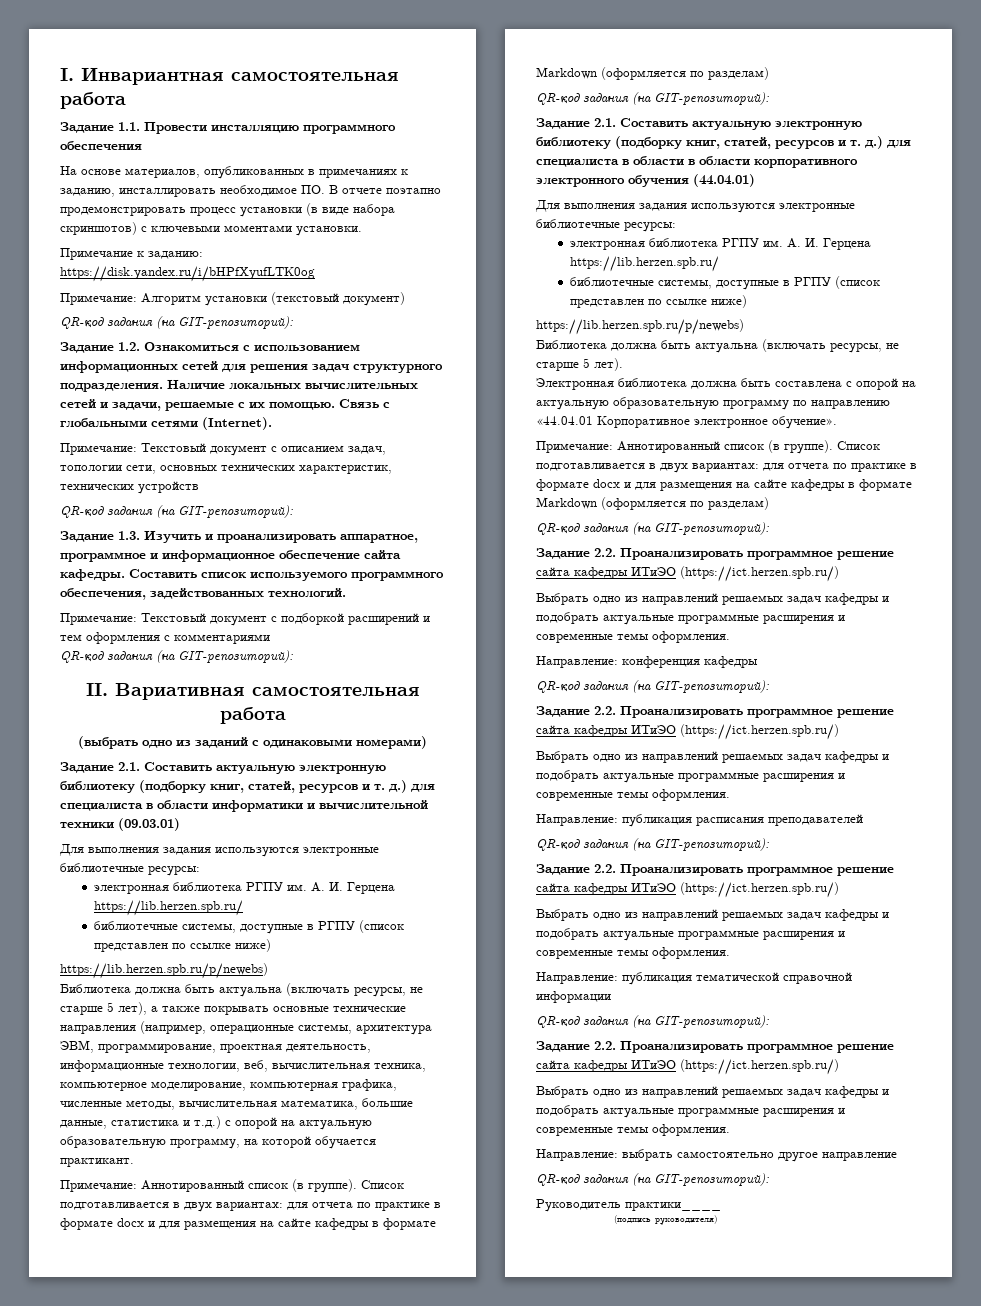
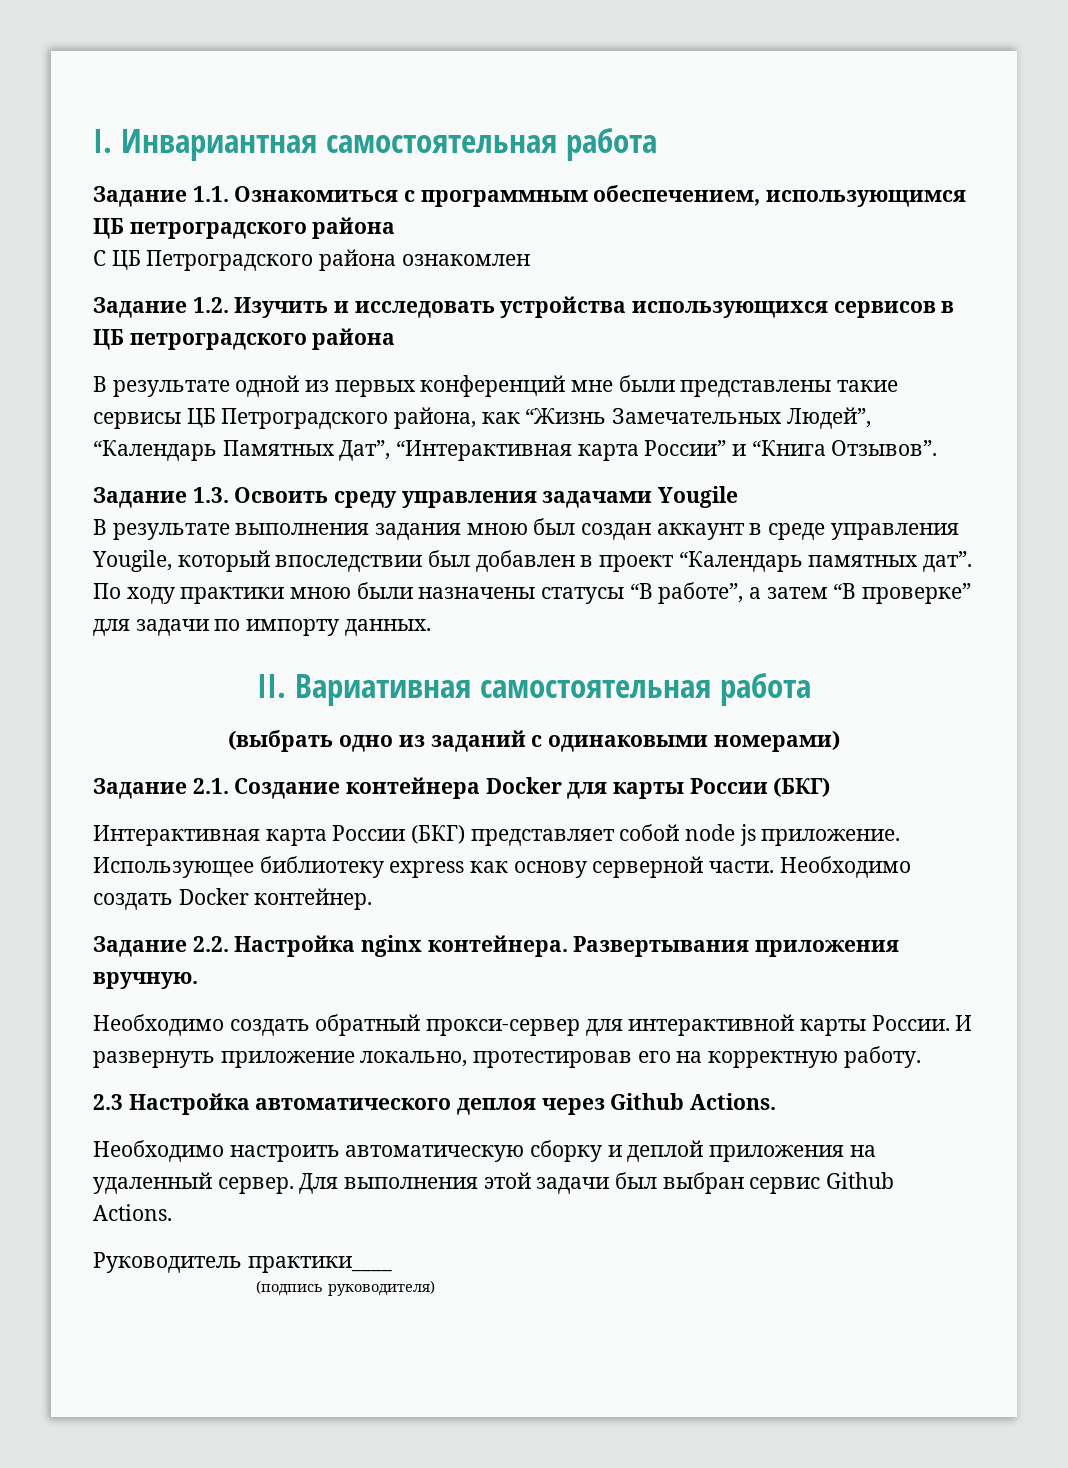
- Задание 1.1. Провести инсталляцию программного обеспечения
- На основе материалов, опубликованных в примечаниях к заданию, инсталлировать необходимое ПО. В отчете поэтапно продемонстрировать процесс установки (в виде набора скриншотов) с ключевыми моментами установки.
- Примечание к заданию: https://disk.yandex.ru/i/bHPfXyufLTK0og
- Примечание: Алгоритм установки (текстовый документ)
- QR-код задания (на GIT-репозиторий):
- Задание 1.2. Ознакомиться с использованием информационных сетей для решения задач структурного подразделения. Наличие локальных вычислительных сетей и задачи, решаемые с их помощью. Связь с глобальными сетями (Internet).
- Примечание: Текстовый документ с описанием задач, топологии сети, основных технических характеристик, технических устройств
- QR-код задания (на GIT-репозиторий):
- Задание 1.3. Изучить и проанализировать аппаратное, программное и информационное обеспечение сайта кафедры. Составить список используемого программного обеспечения, задействованных технологий.
- Примечание: Текстовый документ с подборкой расширений и тем оформления с комментариями
- QR-код задания (на GIT-репозиторий):
+ Задание 1.1. Ознакомиться с программным обеспечением, использующимся ЦБ петроградского района
+ С ЦБ Петроградского района ознакомлен
+ Задание 1.2. Изучить и исследовать устройства использующихся сервисов в ЦБ петроградского района
+ В результате одной из первых конференций мне были представлены такие сервисы ЦБ Петроградского района, как “Жизнь Замечательных Людей”, “Календарь Памятных Дат”, “Интерактивная карта России” и “Книга Отзывов”.
+ Задание 1.3. Освоить среду управления задачами Yougile
+ В результате выполнения задания мною был создан аккаунт в среде управления Yougile, который впоследствии был добавлен в проект “Календарь памятных дат”. По ходу практики мною были назначены статусы “В работе”, а затем “В проверке” для задачи по импорту данных.
- Задание 2.1. Составить актуальную электронную библиотеку (подборку книг, статей, ресурсов и т. д.) для специалиста в области информатики и вычислительной техники (09.03.01)
- Для выполнения задания используются электронные библиотечные ресурсы:
- электронная библиотека РГПУ им. А. И. Герцена https://lib.herzen.spb.ru/
- библиотечные системы, доступные в РГПУ (список представлен по ссылке ниже)
- https://lib.herzen.spb.ru/p/newebs)
- Библиотека должна быть актуальна (включать ресурсы, не старше 5 лет), а также покрывать основные технические направления (например, операционные системы, архитектура ЭВМ, программирование, проектная деятельность, информационные технологии, веб, вычислительная техника, компьютерное моделирование, компьютерная графика, численные методы, вычислительная математика, большие данные, статистика и т.д.) с опорой на актуальную образовательную программу, на которой обучается практикант.
- Примечание: Аннотированный список (в группе). Список подготавливается в двух вариантах: для отчета по практике в формате docx и для размещения на сайте кафедры в формате Markdown (оформляется по разделам)
- QR-код задания (на GIT-репозиторий):
- Задание 2.1. Составить актуальную электронную библиотеку (подборку книг, статей, ресурсов и т. д.) для специалиста в области в области корпоративного электронного обучения (44.04.01)
- Для выполнения задания используются электронные библиотечные ресурсы:
- электронная библиотека РГПУ им. А. И. Герцена https://lib.herzen.spb.ru/
- библиотечные системы, доступные в РГПУ (список представлен по ссылке ниже)
- https://lib.herzen.spb.ru/p/newebs)
- Библиотека должна быть актуальна (включать ресурсы, не старше 5 лет).
- Электронная библиотека должна быть составлена с опорой на актуальную образовательную программу по направлению «44.04.01 Корпоративное электронное обучение».
- Примечание: Аннотированный список (в группе). Список подготавливается в двух вариантах: для отчета по практике в формате docx и для размещения на сайте кафедры в формате Markdown (оформляется по разделам)
- QR-код задания (на GIT-репозиторий):
- Задание 2.2. Проанализировать программное решение сайта кафедры ИТиЭО (https://ict.herzen.spb.ru/)
- Выбрать одно из направлений решаемых задач кафедры и подобрать актуальные программные расширения и современные темы оформления.
- Направление: конференция кафедры
- QR-код задания (на GIT-репозиторий):
- Задание 2.2. Проанализировать программное решение сайта кафедры ИТиЭО (https://ict.herzen.spb.ru/)
- Выбрать одно из направлений решаемых задач кафедры и подобрать актуальные программные расширения и современные темы оформления.
- Направление: публикация расписания преподавателей
- QR-код задания (на GIT-репозиторий):
- Задание 2.2. Проанализировать программное решение сайта кафедры ИТиЭО (https://ict.herzen.spb.ru/)
- Выбрать одно из направлений решаемых задач кафедры и подобрать актуальные программные расширения и современные темы оформления.
- Направление: публикация тематической справочной информации
- QR-код задания (на GIT-репозиторий):
- Задание 2.2. Проанализировать программное решение сайта кафедры ИТиЭО (https://ict.herzen.spb.ru/)
- Выбрать одно из направлений решаемых задач кафедры и подобрать актуальные программные расширения и современные темы оформления.
- Направление: выбрать самостоятельно другое направление
- QR-код задания (на GIT-репозиторий):
+ Задание 2.1. Создание контейнера Docker для карты России (БКГ)
+ Интерактивная карта России (БКГ) представляет собой node js приложение. Использующее библиотеку express как основу серверной части. Необходимо создать Docker контейнер.
+ Задание 2.2. Настройка nginx контейнера. Развертывания приложения вручную.
+ Необходимо создать обратный прокси-сервер для интерактивной карты России. И развернуть приложение локально, протестировав его на корректную работу.
+ 2.3 Настройка автоматического деплоя через Github Actions.
+ Необходимо настроить автоматическую сборку и деплой приложения на удаленный сервер. Для выполнения этой задачи был выбран сервис Github Actions.

